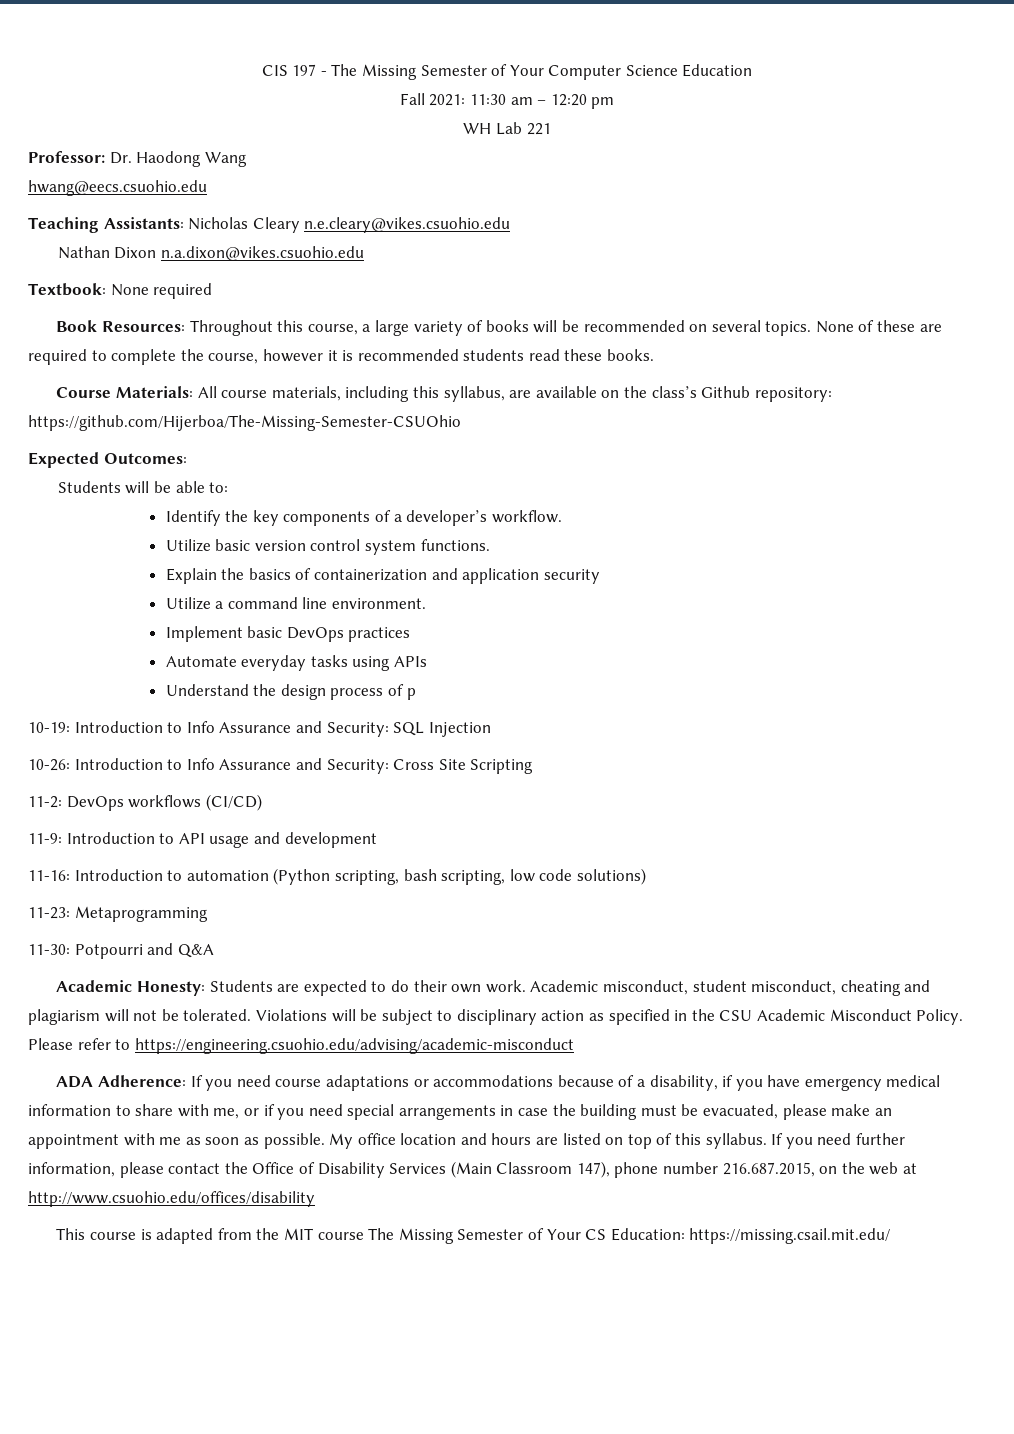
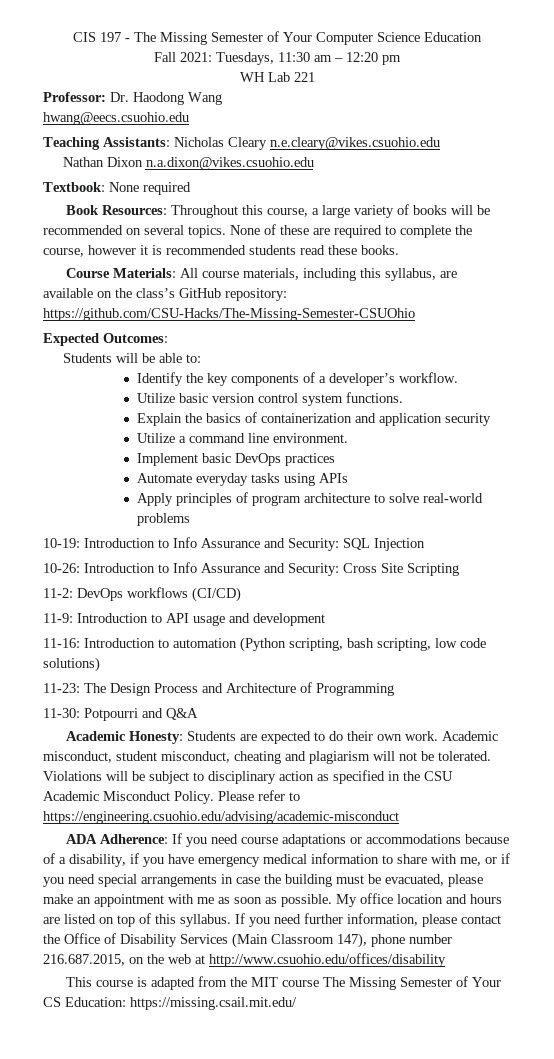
- Fall 2021: 11:30 am – 12:20 pm
+ Fall 2021: Tuesdays, 11:30 am – 12:20 pm
- Course Materials: All course materials, including this syllabus, are available on the class’s Github repository: https://github.com/Hijerboa/The-Missing-Semester-CSUOhio
+ Course Materials: All course materials, including this syllabus, are available on the class’s GitHub repository: https://github.com/CSU-Hacks/The-Missing-Semester-CSUOhio
- Understand the design process of p
+ Apply principles of program architecture to solve real-world problems
- 11-23: Metaprogramming
+ 11-23: The Design Process and Architecture of Programming

